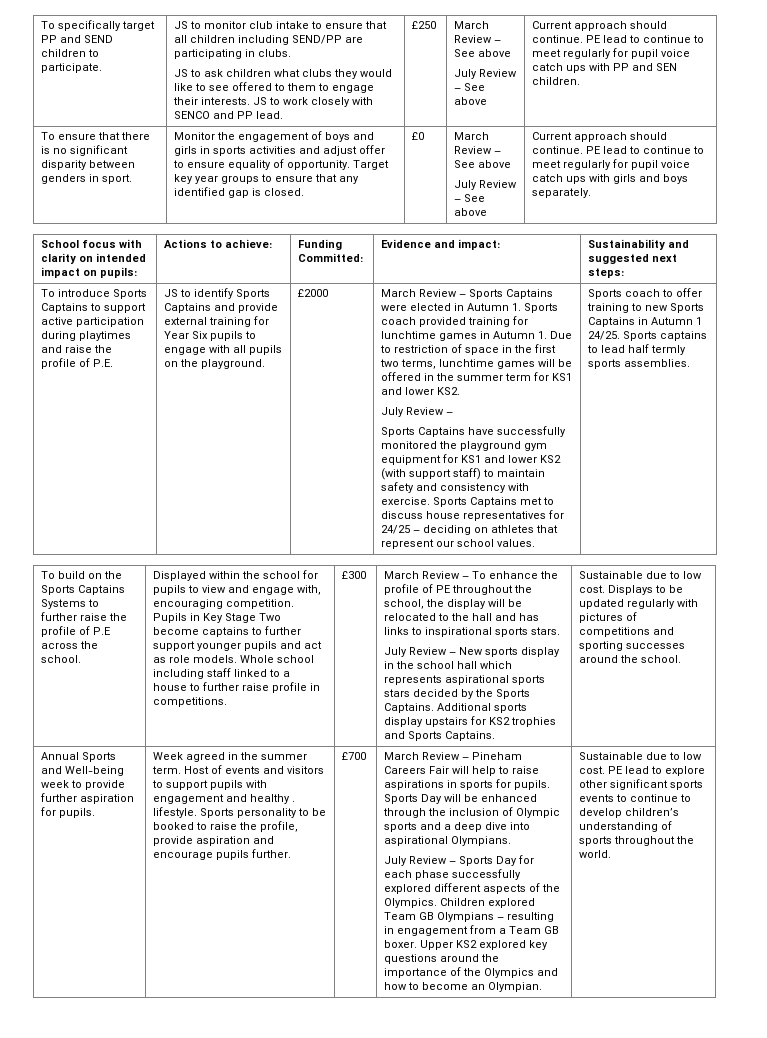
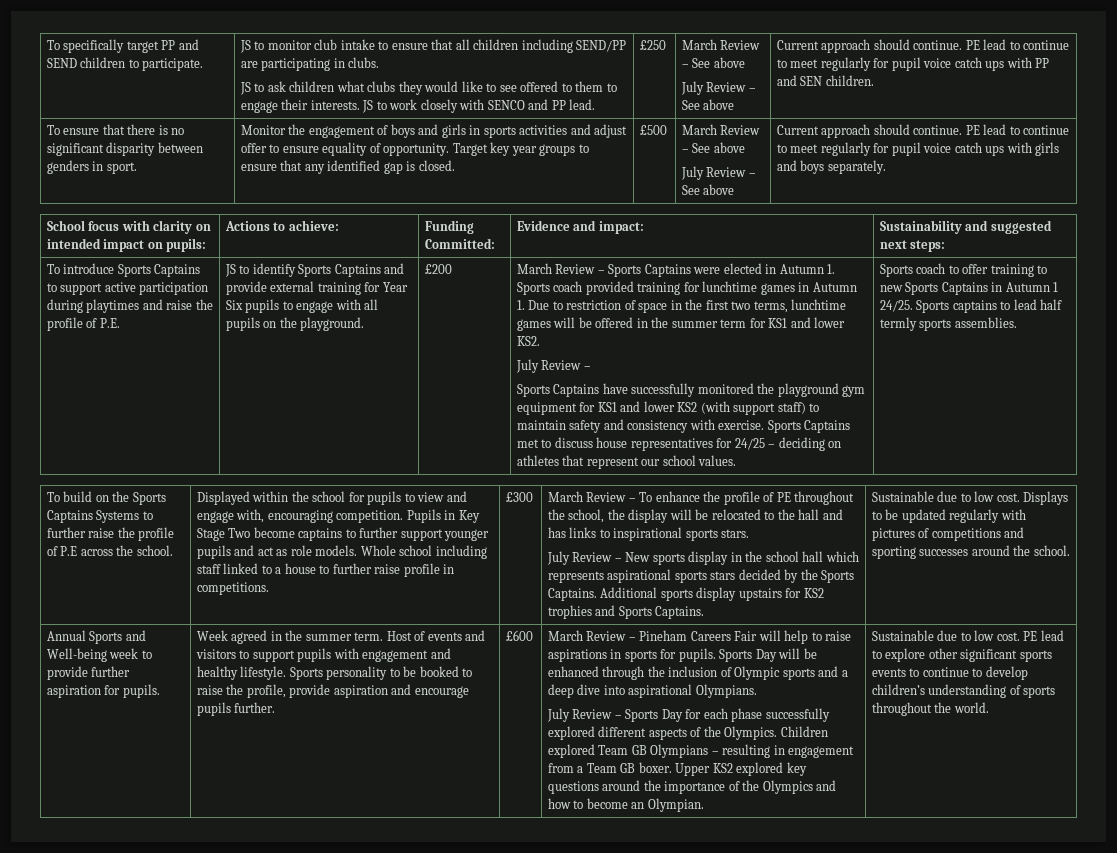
- £0
+ £500
- £2000
+ £200
- Host of events and visitors to support pupils with engagement and healthy . lifestyle.
+ Host of events and visitors to support pupils with engagement and healthy lifestyle.
- £700
+ £600

